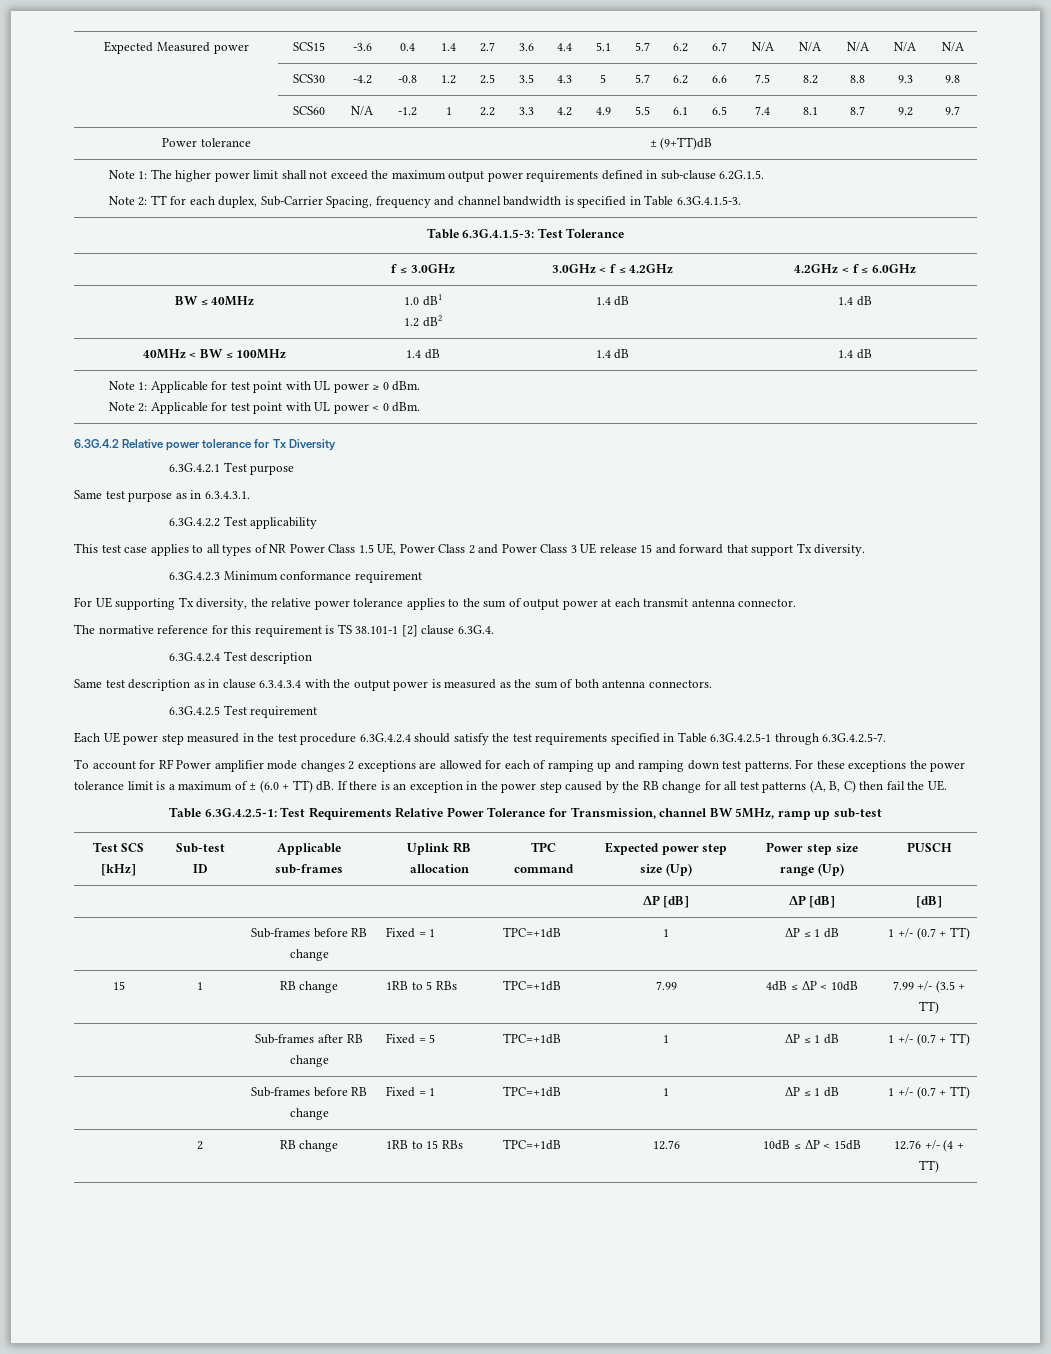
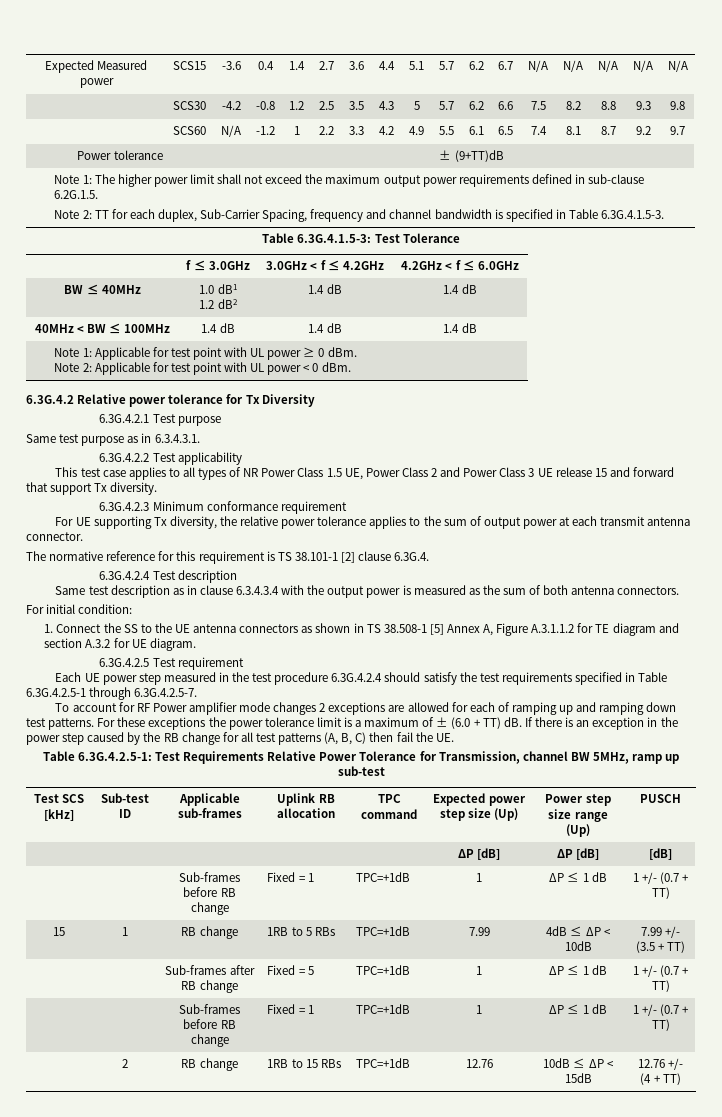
+ For initial condition:
+ 1. Connect the SS to the UE antenna connectors as shown in TS 38.508-1 [5] Annex A, Figure A.3.1.1.2 for TE diagram and section A.3.2 for UE diagram.

